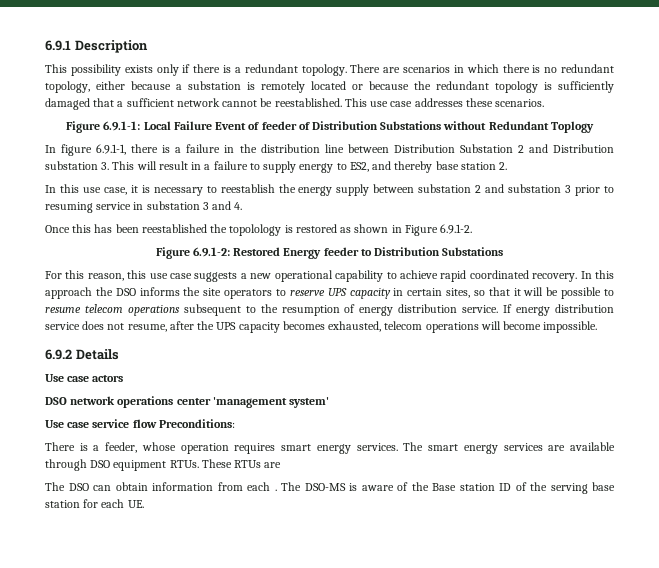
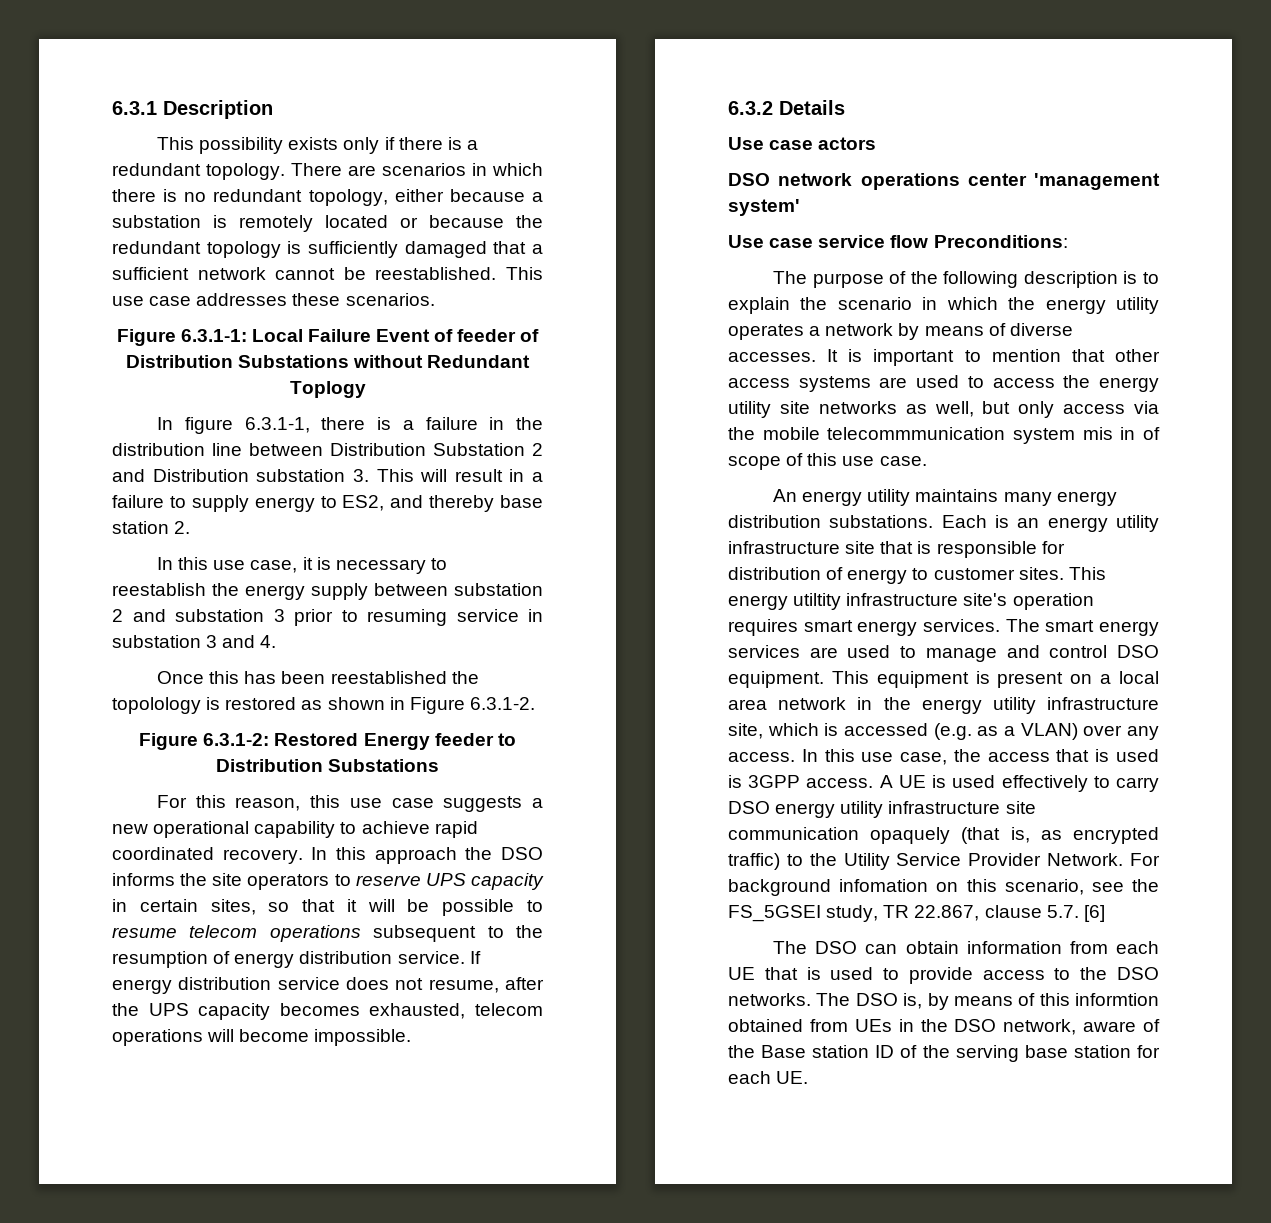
- 6.9.1 Description
+ 6.3.1 Description
- Figure 6.9.1-1: Local Failure Event of feeder of Distribution Substations without Redundant Toplogy
+ Figure 6.3.1-1: Local Failure Event of feeder of Distribution Substations without Redundant Toplogy
- In figure 6.9.1-1, there is a failure in the distribution line between Distribution Substation 2 and Distribution substation 3. This will result in a failure to supply energy to ES2, and thereby base station 2.
+ In figure 6.3.1-1, there is a failure in the distribution line between Distribution Substation 2 and Distribution substation 3. This will result in a failure to supply energy to ES2, and thereby base station 2.
- Once this has been reestablished the topolology is restored as shown in Figure 6.9.1-2.
- Figure 6.9.1-2: Restored Energy feeder to Distribution Substations
+ Once this has been reestablished the topolology is restored as shown in Figure 6.3.1-2.
+ Figure 6.3.1-2: Restored Energy feeder to Distribution Substations
- 6.9.2 Details
+ 6.3.2 Details
- There is a feeder, whose operation requires smart energy services.
+ The purpose of the following description is to explain the scenario in which the energy utility operates a network by means of diverse accesses. It is important to mention that other access systems are used to access the energy utility site networks as well, but only access via the mobile telecommmunication system mis in of scope of this use case.
+ An energy utility maintains many energy distribution substations. Each is an energy utility infrastructure site that is responsible for distribution of energy to customer sites. This energy utiltity infrastructure site's operation requires smart energy services.
- The smart energy services are available through DSO equipment RTUs. These RTUs are
+ The smart energy services are used to manage and control DSO equipment. This equipment is present on a local area network in the energy utility infrastructure site, which is accessed (e.g. as a VLAN) over any access. In this use case, the access that is used is 3GPP access. A UE is used effectively to carry DSO energy utility infrastructure site communication opaquely (that is, as encrypted traffic) to the Utility Service Provider Network. For background infomation on this scenario, see the FS_5GSEI study, TR 22.867, clause 5.7. [6]
- The DSO can obtain information from each . The DSO-MS is aware of the Base station ID of the serving base station for each UE.
+ The DSO can obtain information from each UE that is used to provide access to the DSO networks. The DSO is, by means of this informtion obtained from UEs in the DSO network, aware of the Base station ID of the serving base station for each UE.

